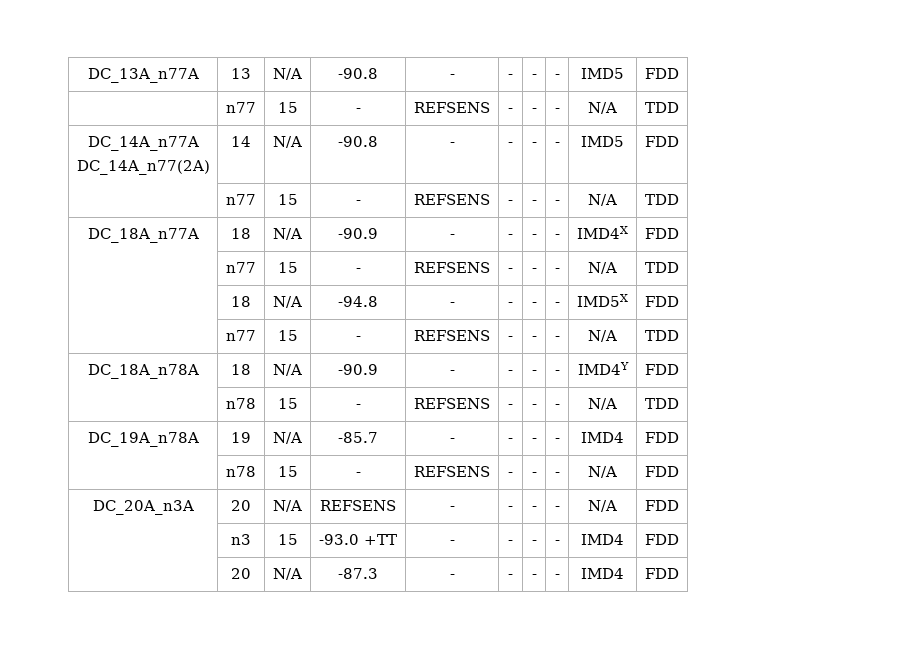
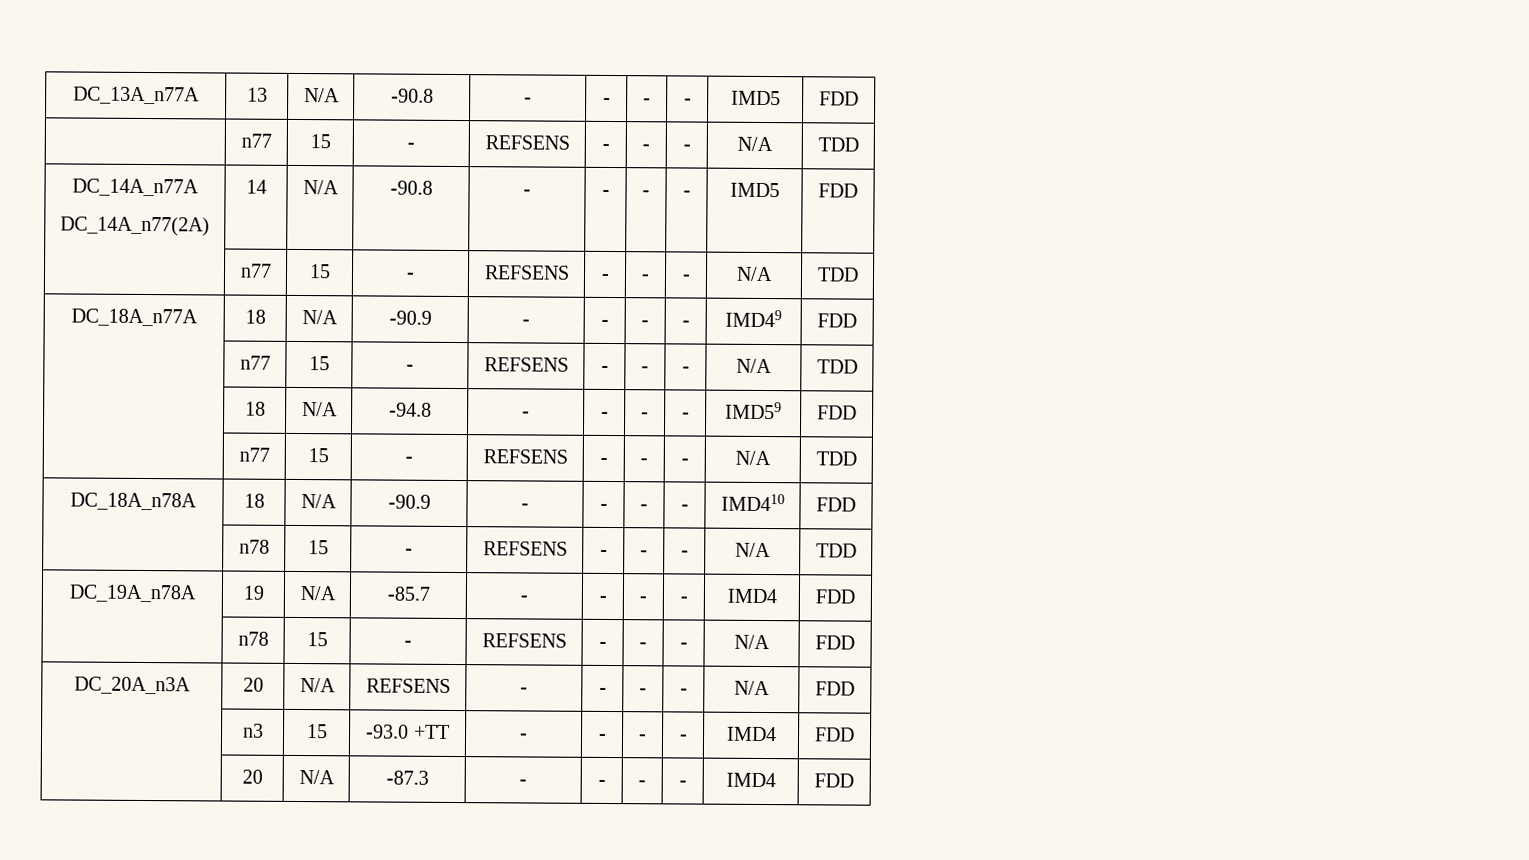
- DC_18A_n77A | 18 | N/A | -90.9 | - | - | - | - | IMD4X | FDD
+ DC_18A_n77A | 18 | N/A | -90.9 | - | - | - | - | IMD49 | FDD
- | 18 | N/A | -94.8 | - | - | - | - | IMD5X | FDD
+ | 18 | N/A | -94.8 | - | - | - | - | IMD59 | FDD
- DC_18A_n78A | 18 | N/A | -90.9 | - | - | - | - | IMD4Y | FDD
+ DC_18A_n78A | 18 | N/A | -90.9 | - | - | - | - | IMD410 | FDD

